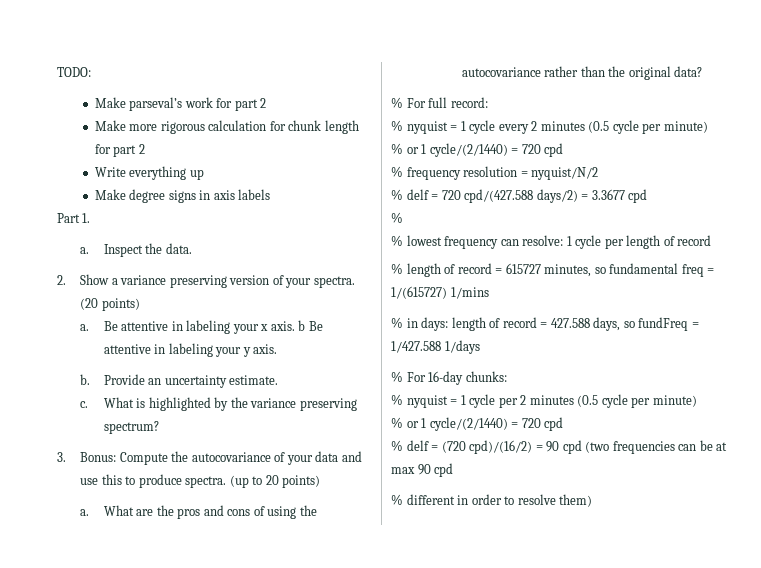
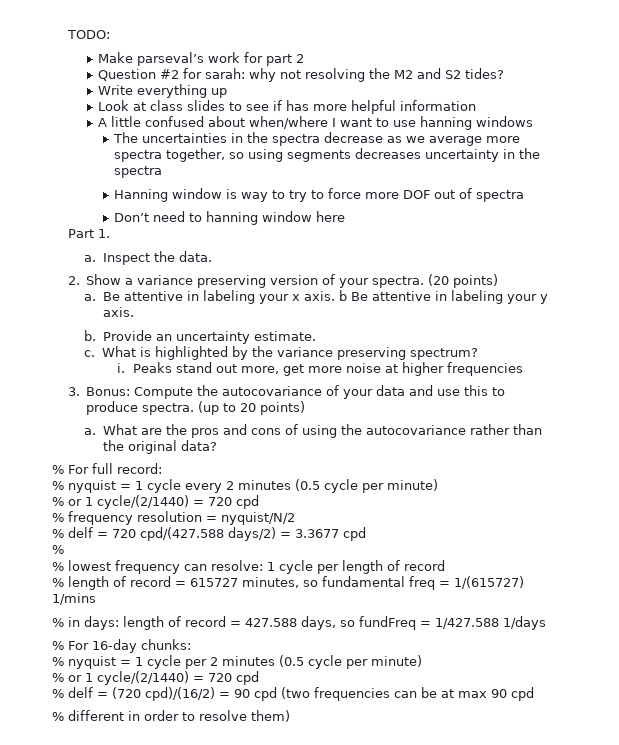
- Make more rigorous calculation for chunk length for part 2
+ Question #2 for sarah: why not resolving the M2 and S2 tides?
  Write everything up
- Make degree signs in axis labels
+ Look at class slides to see if has more helpful information
+ A little confused about when/where I want to use hanning windows
+ The uncertainties in the spectra decrease as we average more spectra together, so using segments decreases uncertainty in the spectra
+ Hanning window is way to try to force more DOF out of spectra
+ Don’t need to hanning window here
+ i. Peaks stand out more, get more noise at higher frequencies

